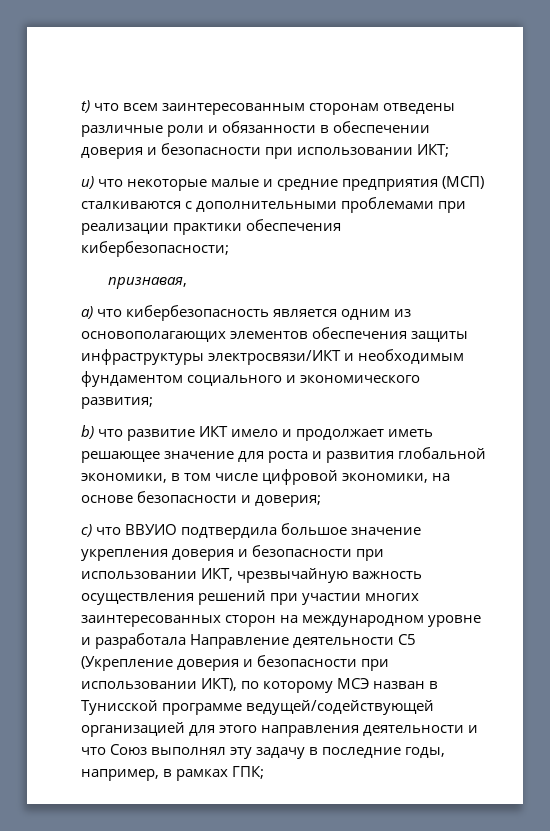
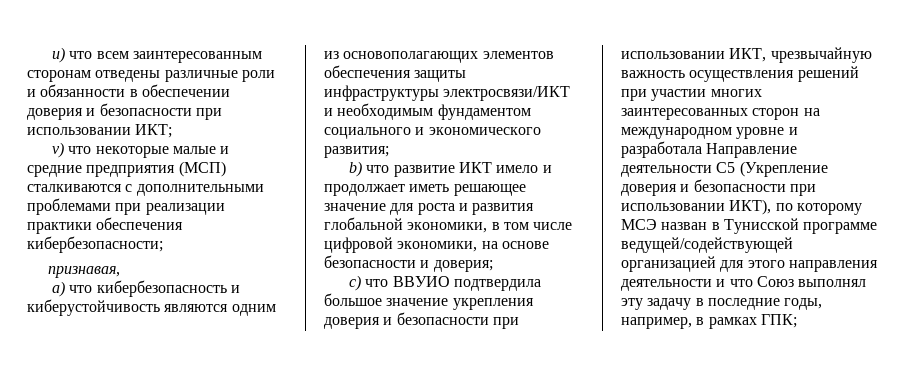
- t) что всем заинтересованным сторонам отведены различные роли и обязанности в обеспечении доверия и безопасности при использовании ИКТ;
+ u) что всем заинтересованным сторонам отведены различные роли и обязанности в обеспечении доверия и безопасности при использовании ИКТ;
- u) что некоторые малые и средние предприятия (МСП) сталкиваются с дополнительными проблемами при реализации практики обеспечения кибербезопасности;
+ v) что некоторые малые и средние предприятия (МСП) сталкиваются с дополнительными проблемами при реализации практики обеспечения кибербезопасности;
- a) что кибербезопасность является одним из основополагающих элементов обеспечения защиты инфраструктуры электросвязи/ИКТ и необходимым фундаментом социального и экономического развития;
+ a) что кибербезопасность и киберустойчивость являются одним из основополагающих элементов обеспечения защиты инфраструктуры электросвязи/ИКТ и необходимым фундаментом социального и экономического развития;

